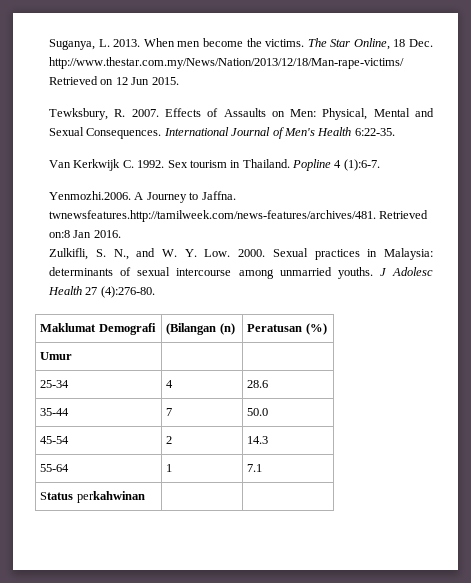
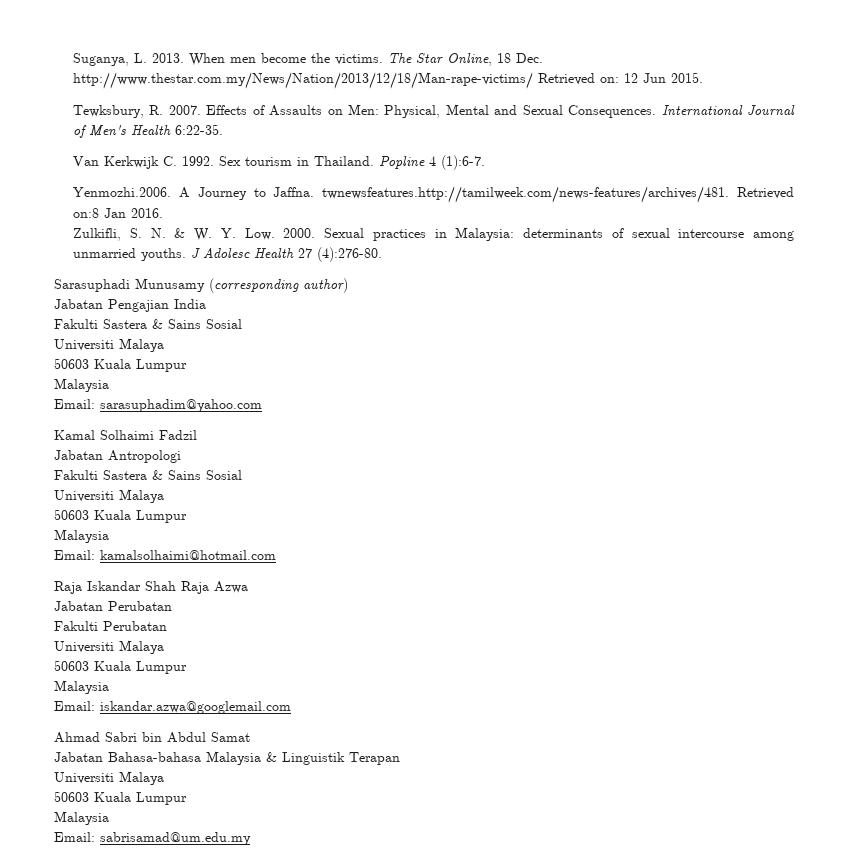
- The Star Online, 18 Dec. http://www.thestar.com.my/News/Nation/2013/12/18/Man-rape-victims/ Retrieved on 12 Jun 2015.
+ The Star Online, 18 Dec. http://www.thestar.com.my/News/Nation/2013/12/18/Man-rape-victims/ Retrieved on: 12 Jun 2015.
- Zulkifli, S. N., and W. Y. Low. 2000.
+ Zulkifli, S. N. & W. Y. Low. 2000.
- Maklumat Demografi | (Bilangan (n) | Peratusan (%)
- Umur | |
- 25-34 | 4 | 28.6
- 35-44 | 7 | 50.0
- 45-54 | 2 | 14.3
- 55-64 | 1 | 7.1
- Status perkahwinan | |
+ Sarasuphadi Munusamy (corresponding author)
+ Jabatan Pengajian India
+ Fakulti Sastera & Sains Sosial
+ Universiti Malaya
+ 50603 Kuala Lumpur
+ Malaysia
+ Email: sarasuphadim@yahoo.com
+ Kamal Solhaimi Fadzil
+ Jabatan Antropologi
+ Fakulti Sastera & Sains Sosial
+ Universiti Malaya
+ 50603 Kuala Lumpur
+ Malaysia
+ Email: kamalsolhaimi@hotmail.com
+ Raja Iskandar Shah Raja Azwa
+ Jabatan Perubatan
+ Fakulti Perubatan
+ Universiti Malaya
+ 50603 Kuala Lumpur
+ Malaysia
+ Email: iskandar.azwa@googlemail.com
+ Ahmad Sabri bin Abdul Samat
+ Jabatan Bahasa-bahasa Malaysia & Linguistik Terapan
+ Universiti Malaya
+ 50603 Kuala Lumpur
+ Malaysia
+ Email: sabrisamad@um.edu.my

